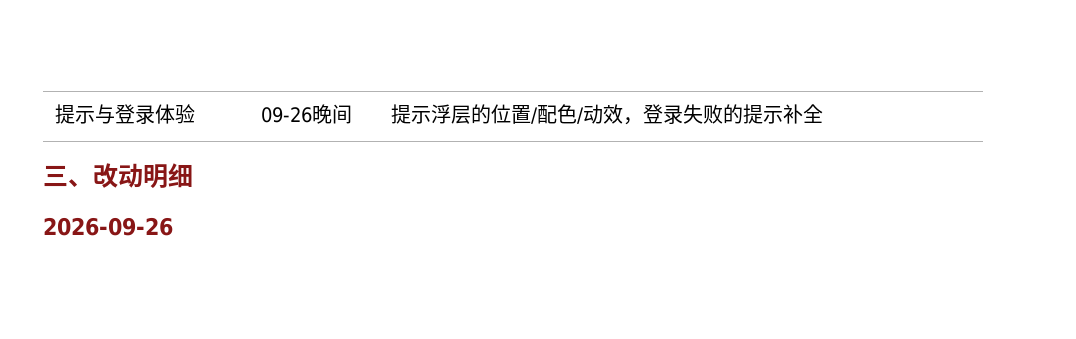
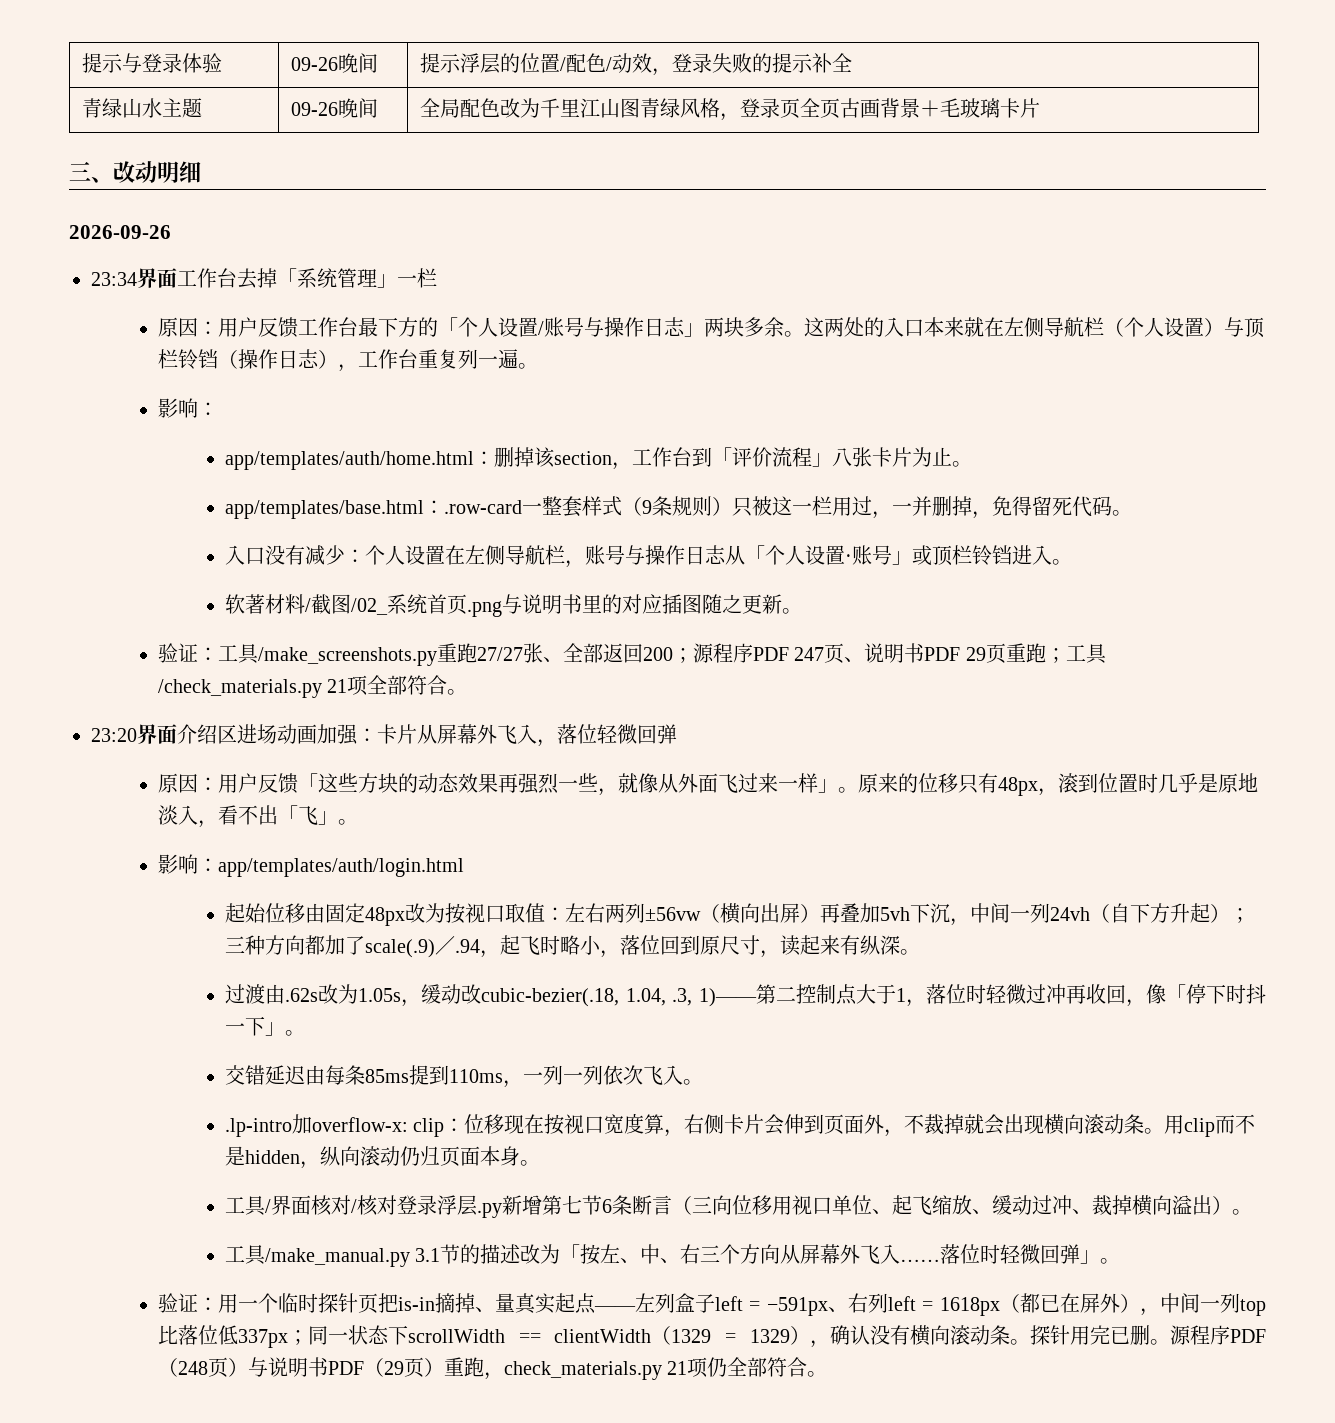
+ 青绿山水主题 | 09-26晚间 | 全局配色改为千里江山图青绿风格，登录页全页古画背景＋毛玻璃卡片
  三、改动明细
  2026-09-26
+ 23:34界面工作台去掉「系统管理」一栏
+ 原因：用户反馈工作台最下方的「个人设置/账号与操作日志」两块多余。这两处的入口本来就在左侧导航栏（个人设置）与顶栏铃铛（操作日志），工作台重复列一遍。
+ 影响：
+ app/templates/auth/home.html：删掉该section，工作台到「评价流程」八张卡片为止。
+ app/templates/base.html：.row-card一整套样式（9条规则）只被这一栏用过，一并删掉，免得留死代码。
+ 入口没有减少：个人设置在左侧导航栏，账号与操作日志从「个人设置·账号」或顶栏铃铛进入。
+ 软著材料/截图/02_系统首页.png与说明书里的对应插图随之更新。
+ 验证：工具/make_screenshots.py重跑27/27张、全部返回200；源程序PDF 247页、说明书PDF 29页重跑；工具/check_materials.py 21项全部符合。
+ 23:20界面介绍区进场动画加强：卡片从屏幕外飞入，落位轻微回弹
+ 原因：用户反馈「这些方块的动态效果再强烈一些，就像从外面飞过来一样」。原来的位移只有48px，滚到位置时几乎是原地淡入，看不出「飞」。
+ 影响：app/templates/auth/login.html
+ 起始位移由固定48px改为按视口取值：左右两列±56vw（横向出屏）再叠加5vh下沉，中间一列24vh（自下方升起）；三种方向都加了scale(.9)／.94，起飞时略小，落位回到原尺寸，读起来有纵深。
+ 过渡由.62s改为1.05s，缓动改cubic-bezier(.18, 1.04, .3, 1)——第二控制点大于1，落位时轻微过冲再收回，像「停下时抖一下」。
+ 交错延迟由每条85ms提到110ms，一列一列依次飞入。
+ .lp-intro加overflow-x: clip：位移现在按视口宽度算，右侧卡片会伸到页面外，不裁掉就会出现横向滚动条。用clip而不是hidden，纵向滚动仍归页面本身。
+ 工具/界面核对/核对登录浮层.py新增第七节6条断言（三向位移用视口单位、起飞缩放、缓动过冲、裁掉横向溢出）。
+ 工具/make_manual.py 3.1节的描述改为「按左、中、右三个方向从屏幕外飞入……落位时轻微回弹」。
+ 验证：用一个临时探针页把is-in摘掉、量真实起点——左列盒子left = −591px、右列left = 1618px（都已在屏外），中间一列top比落位低337px；同一状态下scrollWidth == clientWidth（1329 = 1329），确认没有横向滚动条。探针用完已删。源程序PDF（248页）与说明书PDF（29页）重跑，check_materials.py 21项仍全部符合。

